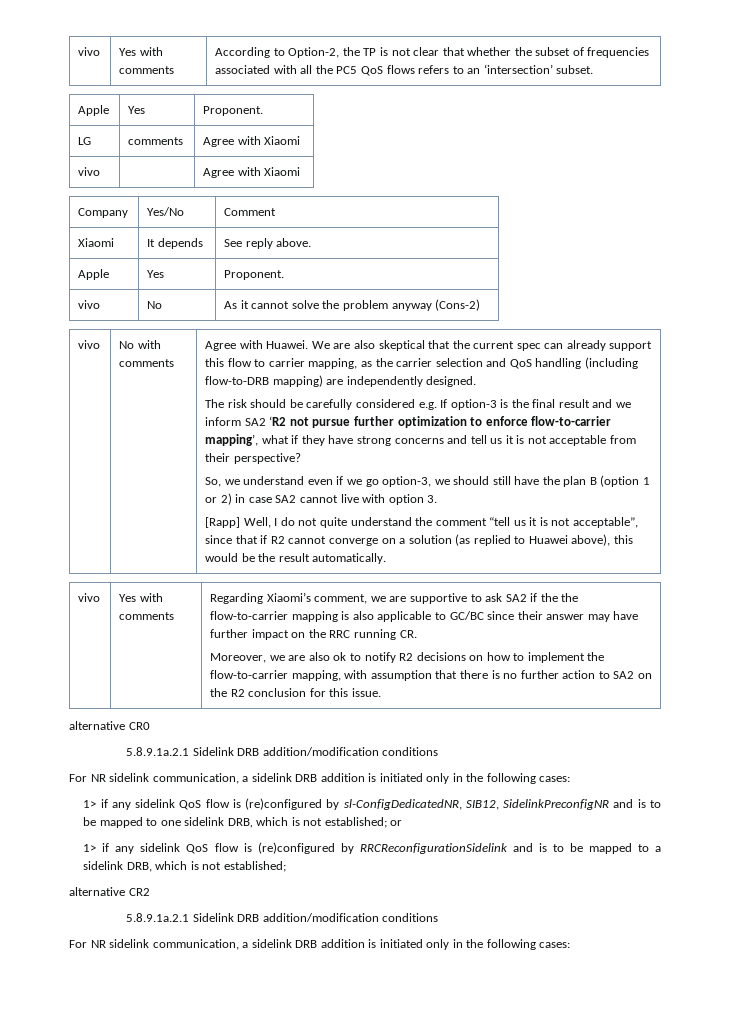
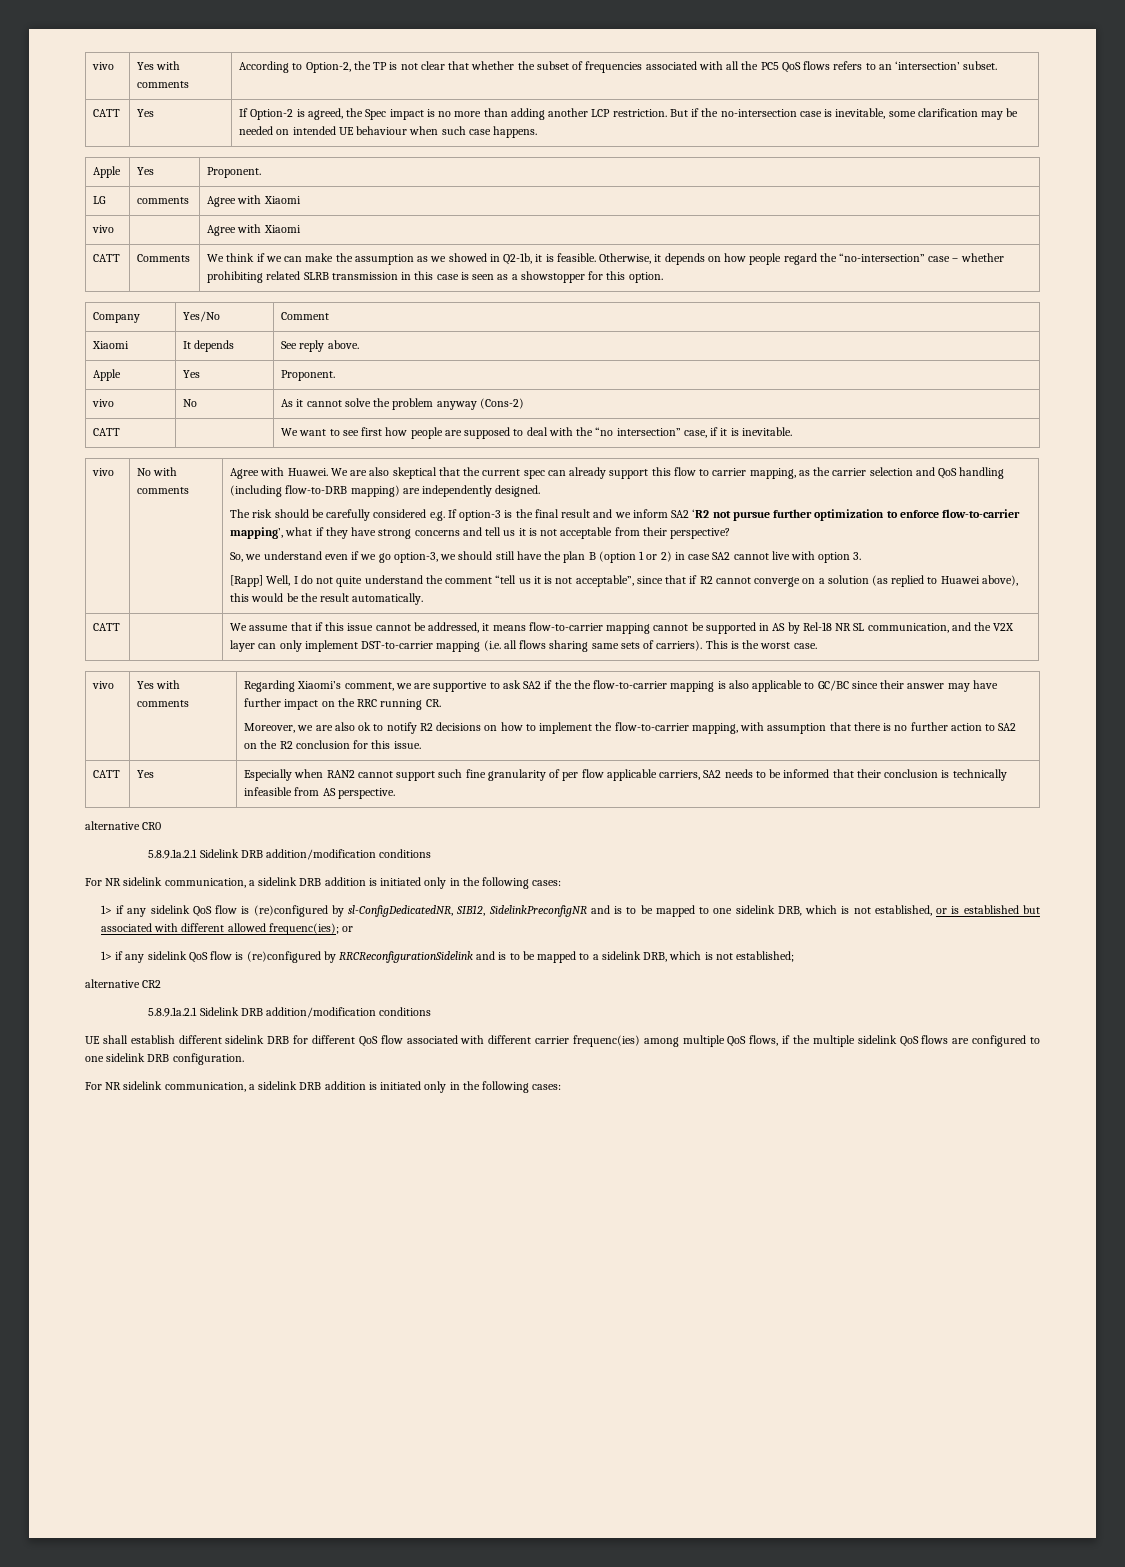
+ CATT | Yes | If Option-2 is agreed, the Spec impact is no more than adding another LCP restriction. But if the no-intersection case is inevitable, some clarification may be needed on intended UE behaviour when such case happens.
+ CATT | Comments | We think if we can make the assumption as we showed in Q2-1b, it is feasible. Otherwise, it depends on how people regard the “no-intersection” case – whether prohibiting related SLRB transmission in this case is seen as a showstopper for this option.
+ CATT | | We want to see first how people are supposed to deal with the “no intersection” case, if it is inevitable.
+ CATT | | We assume that if this issue cannot be addressed, it means flow-to-carrier mapping cannot be supported in AS by Rel-18 NR SL communication, and the V2X layer can only implement DST-to-carrier mapping (i.e. all flows sharing same sets of carriers). This is the worst case.
+ CATT | Yes | Especially when RAN2 cannot support such fine granularity of per flow applicable carriers, SA2 needs to be informed that their conclusion is technically infeasible from AS perspective.
- 1> if any sidelink QoS flow is (re)configured by sl-ConfigDedicatedNR, SIB12, SidelinkPreconfigNR and is to be mapped to one sidelink DRB, which is not established; or
+ 1> if any sidelink QoS flow is (re)configured by sl-ConfigDedicatedNR, SIB12, SidelinkPreconfigNR and is to be mapped to one sidelink DRB, which is not established, or is established but associated with different allowed frequenc(ies); or
+ UE shall establish different sidelink DRB for different QoS flow associated with different carrier frequenc(ies) among multiple QoS flows, if the multiple sidelink QoS flows are configured to one sidelink DRB configuration.

